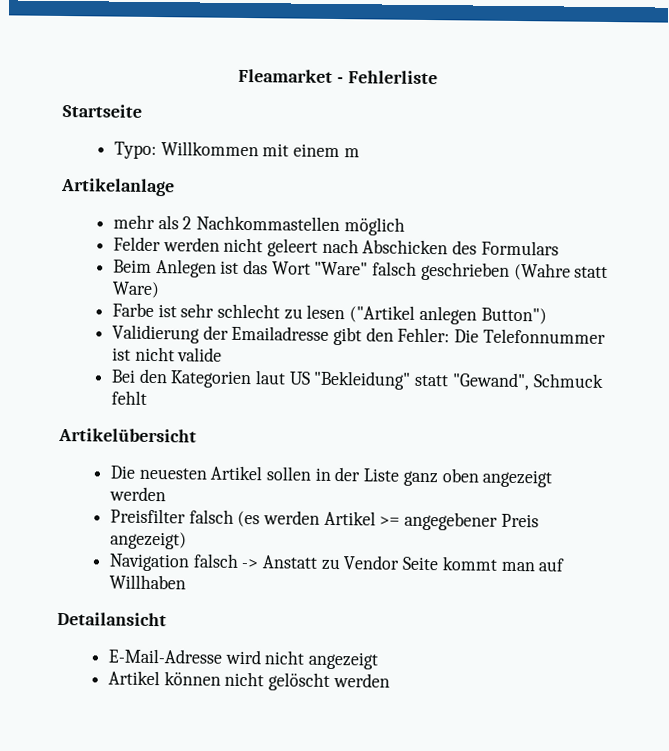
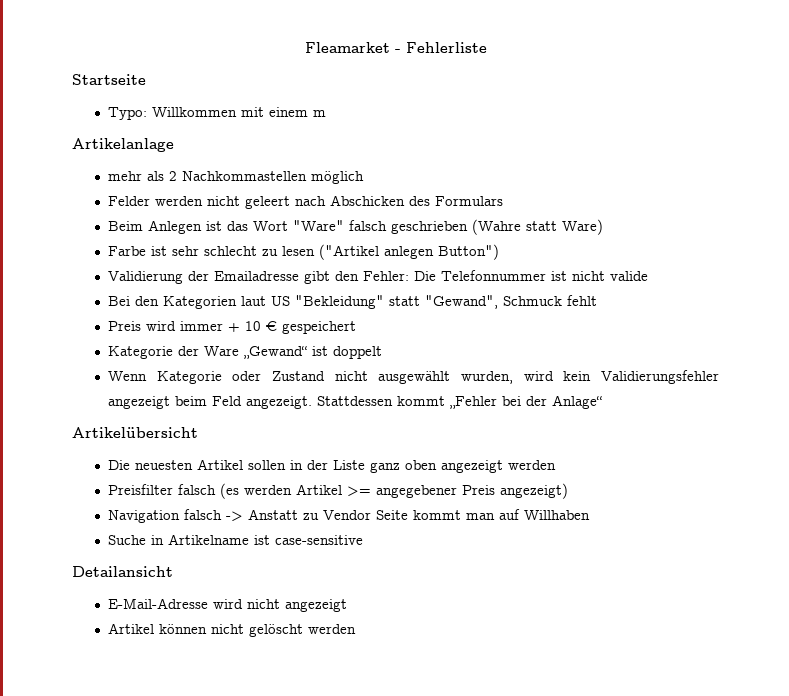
+ Preis wird immer + 10 € gespeichert
+ Kategorie der Ware „Gewand“ ist doppelt
+ Wenn Kategorie oder Zustand nicht ausgewählt wurden, wird kein Validierungsfehler angezeigt beim Feld angezeigt. Stattdessen kommt „Fehler bei der Anlage“
+ Suche in Artikelname ist case-sensitive

